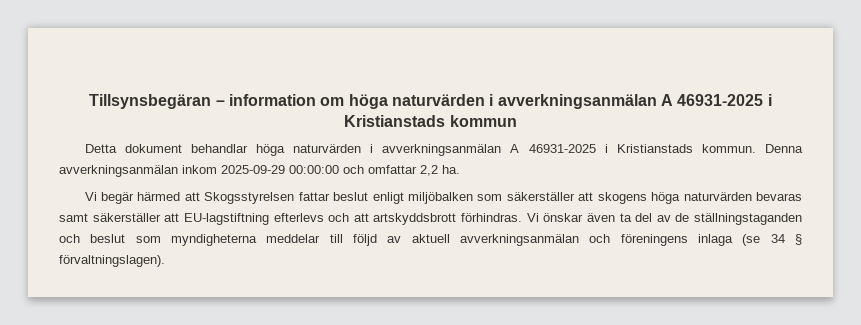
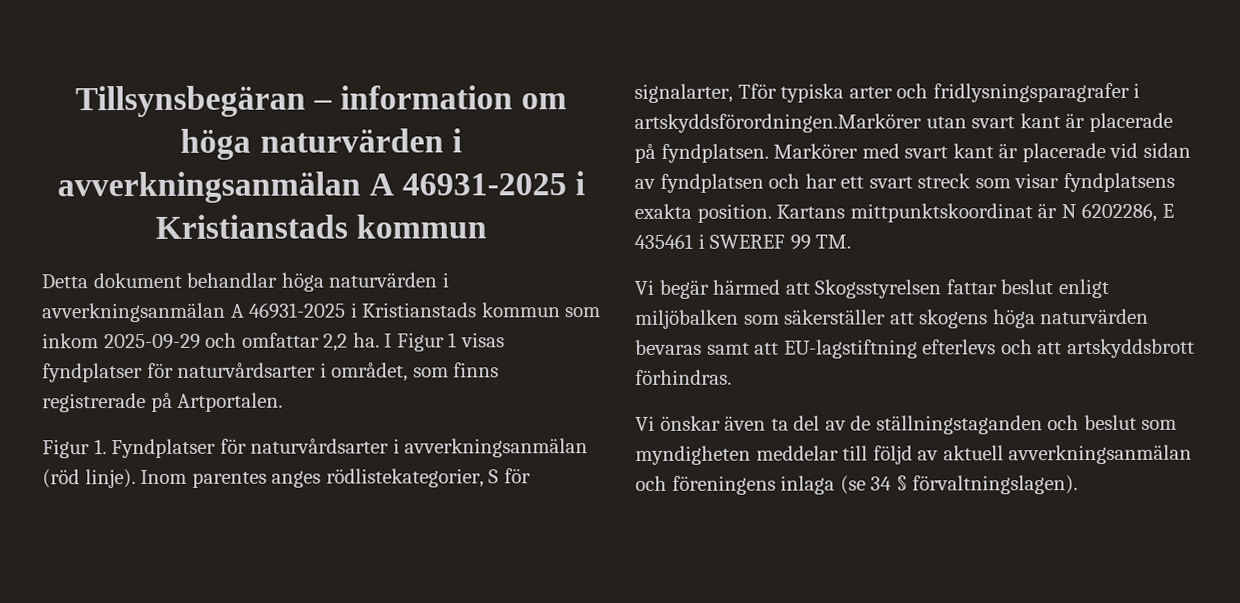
- Detta dokument behandlar höga naturvärden i avverkningsanmälan A 46931-2025 i Kristianstads kommun. Denna avverkningsanmälan inkom 2025-09-29 00:00:00 och omfattar 2,2 ha.
+ Detta dokument behandlar höga naturvärden i avverkningsanmälan A 46931-2025 i Kristianstads kommun som inkom 2025-09-29 och omfattar 2,2 ha. I Figur 1 visas fyndplatser för naturvårdsarter i området, som finns registrerade på Artportalen.
+ Figur 1. Fyndplatser för naturvårdsarter i avverkningsanmälan (röd linje). Inom parentes anges rödlistekategorier, S för signalarter, Tför typiska arter och fridlysningsparagrafer i artskyddsförordningen.Markörer utan svart kant är placerade på fyndplatsen. Markörer med svart kant är placerade vid sidan av fyndplatsen och har ett svart streck som visar fyndplatsens exakta position. Kartans mittpunktskoordinat är N 6202286, E 435461 i SWEREF 99 TM.
- Vi begär härmed att Skogsstyrelsen fattar beslut enligt miljöbalken som säkerställer att skogens höga naturvärden bevaras samt säkerställer att EU-lagstiftning efterlevs och att artskyddsbrott förhindras. Vi önskar även ta del av de ställningstaganden och beslut som myndigheterna meddelar till följd av aktuell avverkningsanmälan och föreningens inlaga (se 34 § förvaltningslagen).
+ Vi begär härmed att Skogsstyrelsen fattar beslut enligt miljöbalken som säkerställer att skogens höga naturvärden bevaras samt att EU-lagstiftning efterlevs och att artskyddsbrott förhindras.
+ Vi önskar även ta del av de ställningstaganden och beslut som myndigheten meddelar till följd av aktuell avverkningsanmälan och föreningens inlaga (se 34 § förvaltningslagen).

